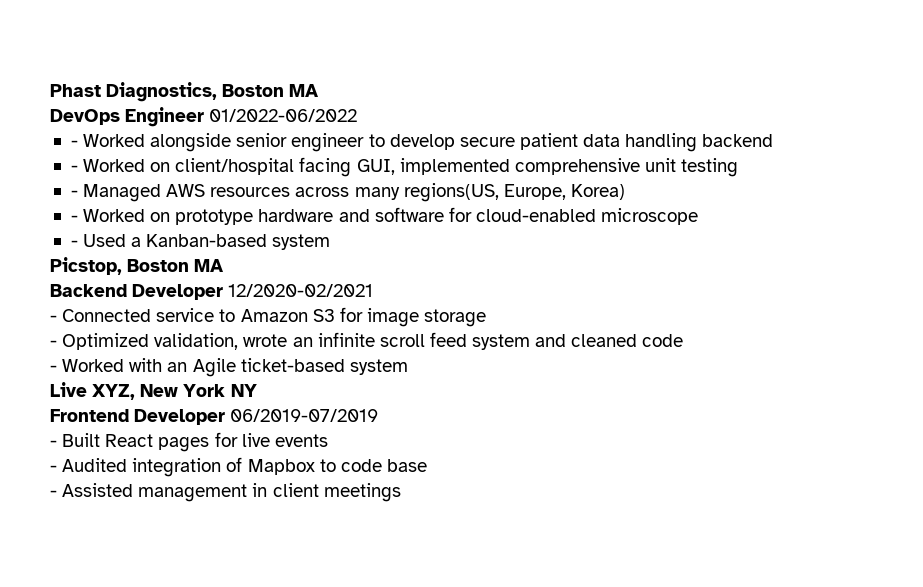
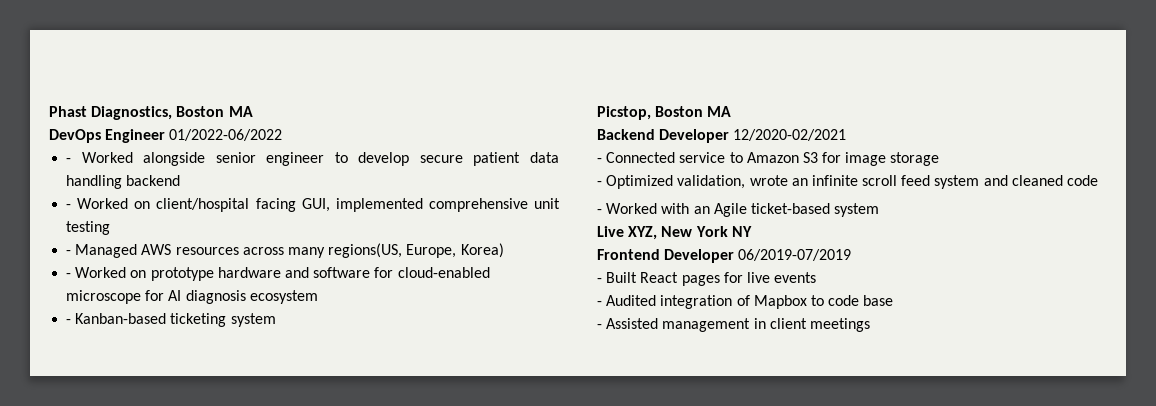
- - Worked on prototype hardware and software for cloud-enabled microscope
- - Used a Kanban-based system
+ - Worked on prototype hardware and software for cloud-enabled microscope for AI diagnosis ecosystem
+ - Kanban-based ticketing system

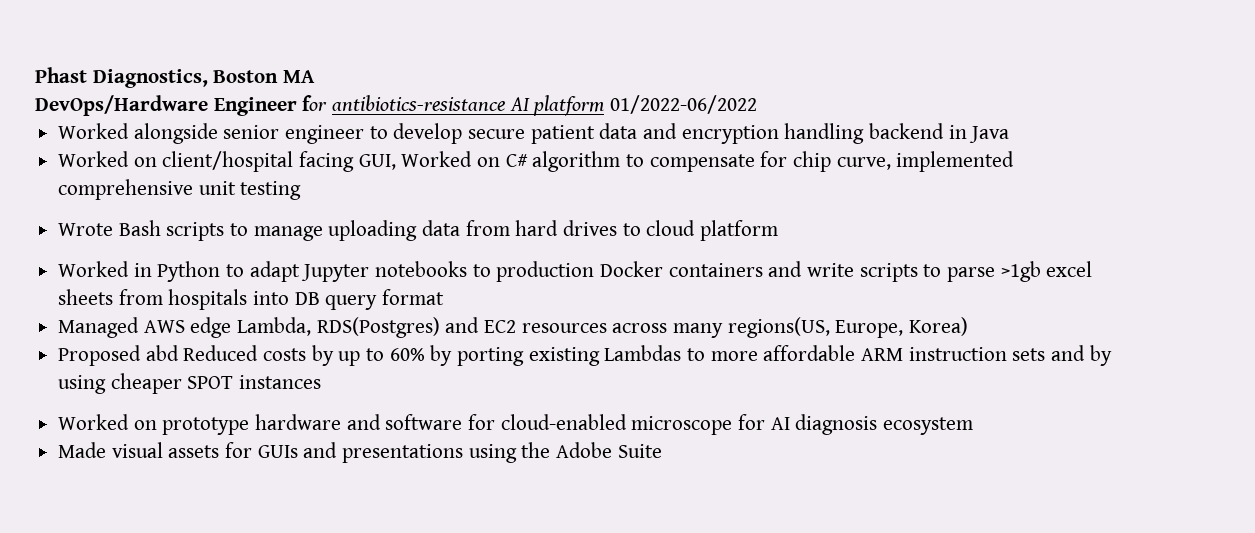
- DevOps Engineer 01/2022-06/2022
+ DevOps/Hardware Engineer for antibiotics-resistance AI platform 01/2022-06/2022
- - Worked alongside senior engineer to develop secure patient data handling backend
- - Worked on client/hospital facing GUI, implemented comprehensive unit testing
- - Managed AWS resources across many regions(US, Europe, Korea)
+ Worked alongside senior engineer to develop secure patient data and encryption handling backend in Java
+ Worked on client/hospital facing GUI, Worked on C# algorithm to compensate for chip curve, implemented comprehensive unit testing
+ Wrote Bash scripts to manage uploading data from hard drives to cloud platform
+ Worked in Python to adapt Jupyter notebooks to production Docker containers and write scripts to parse >1gb excel sheets from hospitals into DB query format
+ Managed AWS edge Lambda, RDS(Postgres) and EC2 resources across many regions(US, Europe, Korea)
- - Worked on prototype hardware and software for cloud-enabled microscope for AI diagnosis ecosystem
+ Proposed abd Reduced costs by up to 60% by porting existing Lambdas to more affordable ARM instruction sets and by using cheaper SPOT instances
+ Worked on prototype hardware and software for cloud-enabled microscope for AI diagnosis ecosystem
- - Kanban-based ticketing system
- Picstop, Boston MA
- Backend Developer 12/2020-02/2021
- - Connected service to Amazon S3 for image storage
- - Optimized validation, wrote an infinite scroll feed system and cleaned code
- - Worked with an Agile ticket-based system
- Live XYZ, New York NY
- Frontend Developer 06/2019-07/2019
- - Built React pages for live events
- - Audited integration of Mapbox to code base
- - Assisted management in client meetings
+ Made visual assets for GUIs and presentations using the Adobe Suite

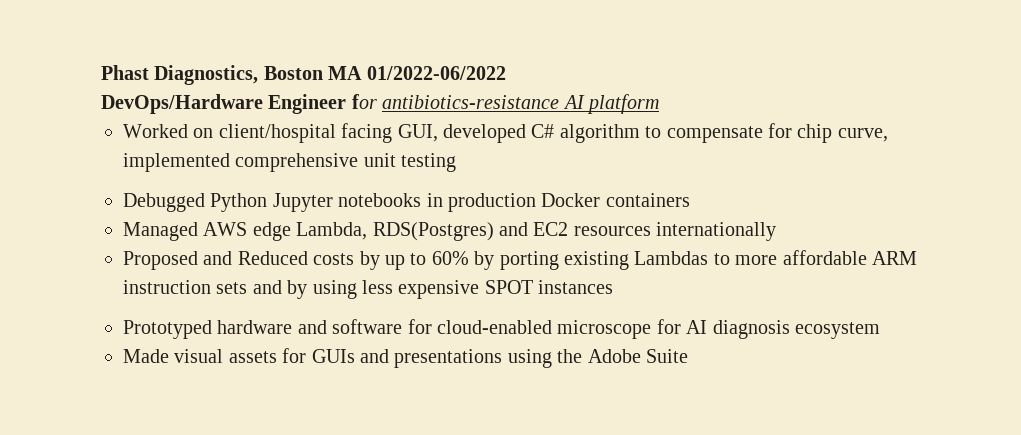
- Phast Diagnostics, Boston MA
+ Phast Diagnostics, Boston MA 01/2022-06/2022
- DevOps/Hardware Engineer for antibiotics-resistance AI platform 01/2022-06/2022
- Worked alongside senior engineer to develop secure patient data and encryption handling backend in Java
+ DevOps/Hardware Engineer for antibiotics-resistance AI platform
- Worked on client/hospital facing GUI, Worked on C# algorithm to compensate for chip curve, implemented comprehensive unit testing
+ Worked on client/hospital facing GUI, developed C# algorithm to compensate for chip curve, implemented comprehensive unit testing
- Wrote Bash scripts to manage uploading data from hard drives to cloud platform
- Worked in Python to adapt Jupyter notebooks to production Docker containers and write scripts to parse >1gb excel sheets from hospitals into DB query format
+ Debugged Python Jupyter notebooks in production Docker containers
- Managed AWS edge Lambda, RDS(Postgres) and EC2 resources across many regions(US, Europe, Korea)
+ Managed AWS edge Lambda, RDS(Postgres) and EC2 resources internationally
- Proposed abd Reduced costs by up to 60% by porting existing Lambdas to more affordable ARM instruction sets and by using cheaper SPOT instances
+ Proposed and Reduced costs by up to 60% by porting existing Lambdas to more affordable ARM instruction sets and by using less expensive SPOT instances
- Worked on prototype hardware and software for cloud-enabled microscope for AI diagnosis ecosystem
+ Prototyped hardware and software for cloud-enabled microscope for AI diagnosis ecosystem

